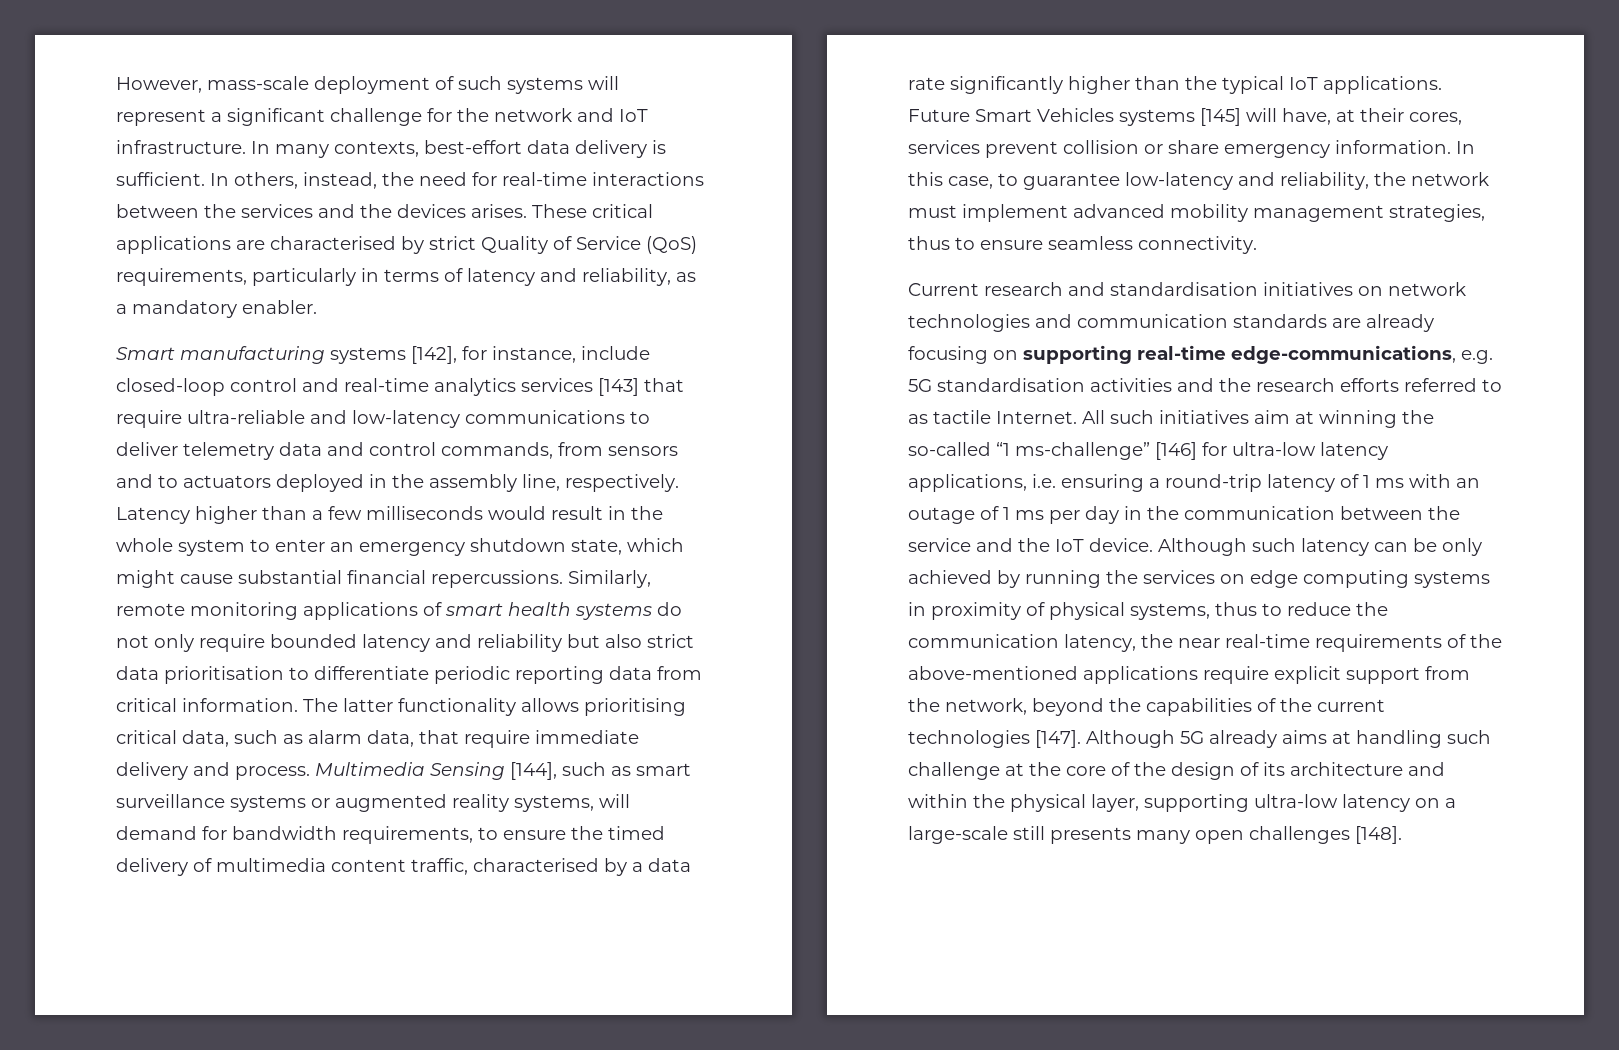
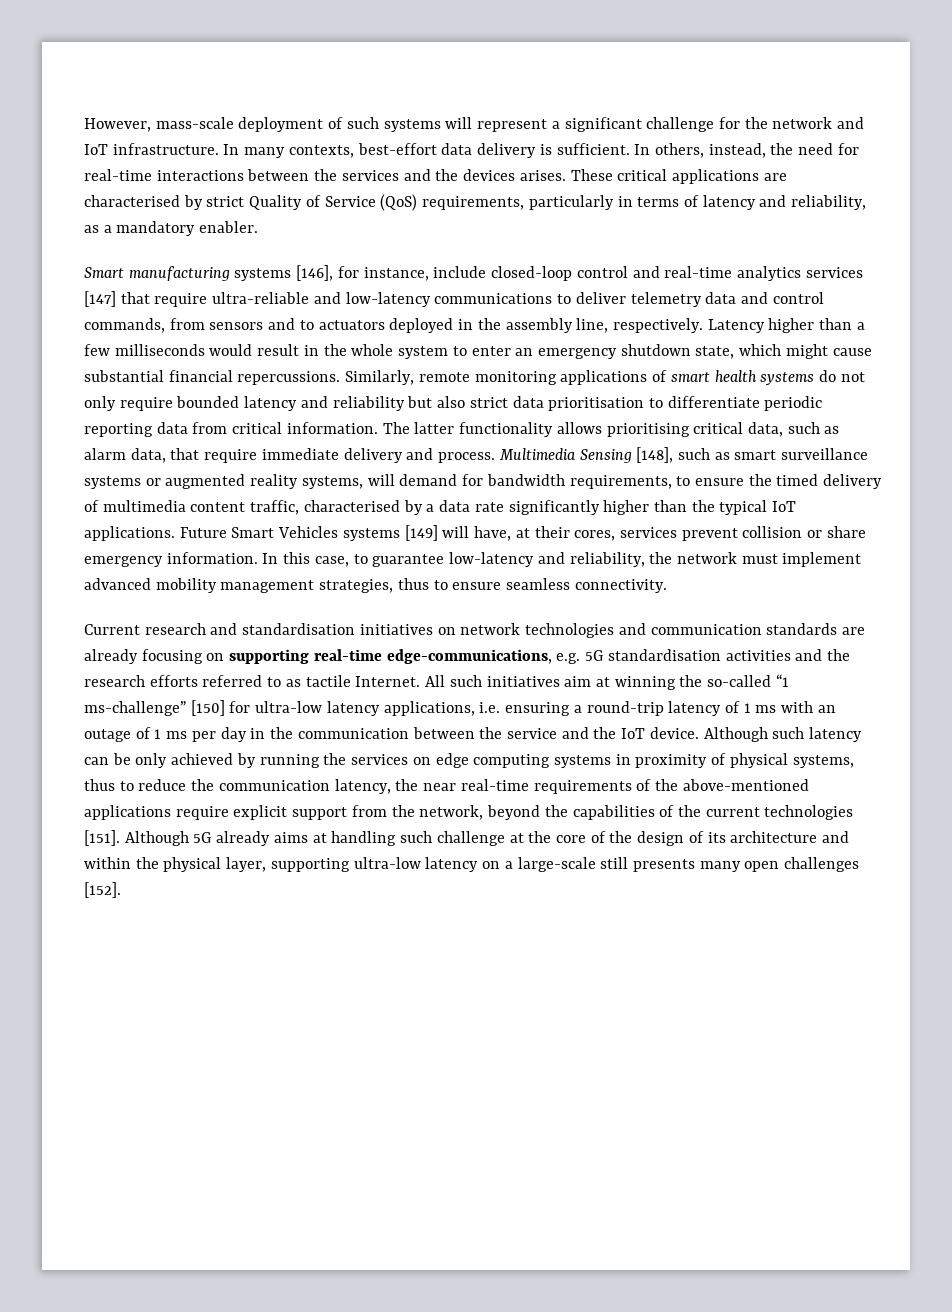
- Smart manufacturing systems [142], for instance, include closed-loop control and real-time analytics services [143] that require ultra-reliable and low-latency communications to deliver telemetry data and control commands, from sensors and to actuators deployed in the assembly line, respectively.
+ Smart manufacturing systems [146], for instance, include closed-loop control and real-time analytics services [147] that require ultra-reliable and low-latency communications to deliver telemetry data and control commands, from sensors and to actuators deployed in the assembly line, respectively.
- Multimedia Sensing [144], such as smart surveillance systems or augmented reality systems, will demand for bandwidth requirements, to ensure the timed delivery of multimedia content traffic, characterised by a data rate significantly higher than the typical IoT applications.
+ Multimedia Sensing [148], such as smart surveillance systems or augmented reality systems, will demand for bandwidth requirements, to ensure the timed delivery of multimedia content traffic, characterised by a data rate significantly higher than the typical IoT applications.
- Future Smart Vehicles systems [145] will have, at their cores, services prevent collision or share emergency information.
+ Future Smart Vehicles systems [149] will have, at their cores, services prevent collision or share emergency information.
- All such initiatives aim at winning the so-called “1 ms-challenge” [146] for ultra-low latency applications, i.e. ensuring a round-trip latency of 1 ms with an outage of 1 ms per day in the communication between the service and the IoT device.
+ All such initiatives aim at winning the so-called “1 ms-challenge” [150] for ultra-low latency applications, i.e. ensuring a round-trip latency of 1 ms with an outage of 1 ms per day in the communication between the service and the IoT device.
- Although such latency can be only achieved by running the services on edge computing systems in proximity of physical systems, thus to reduce the communication latency, the near real-time requirements of the above-mentioned applications require explicit support from the network, beyond the capabilities of the current technologies [147].
+ Although such latency can be only achieved by running the services on edge computing systems in proximity of physical systems, thus to reduce the communication latency, the near real-time requirements of the above-mentioned applications require explicit support from the network, beyond the capabilities of the current technologies [151].
- Although 5G already aims at handling such challenge at the core of the design of its architecture and within the physical layer, supporting ultra-low latency on a large-scale still presents many open challenges [148].
+ Although 5G already aims at handling such challenge at the core of the design of its architecture and within the physical layer, supporting ultra-low latency on a large-scale still presents many open challenges [152].

